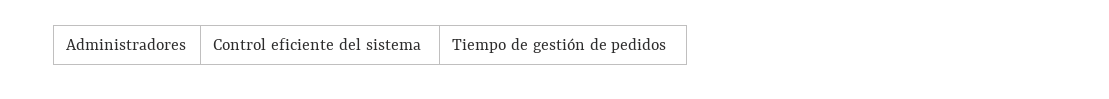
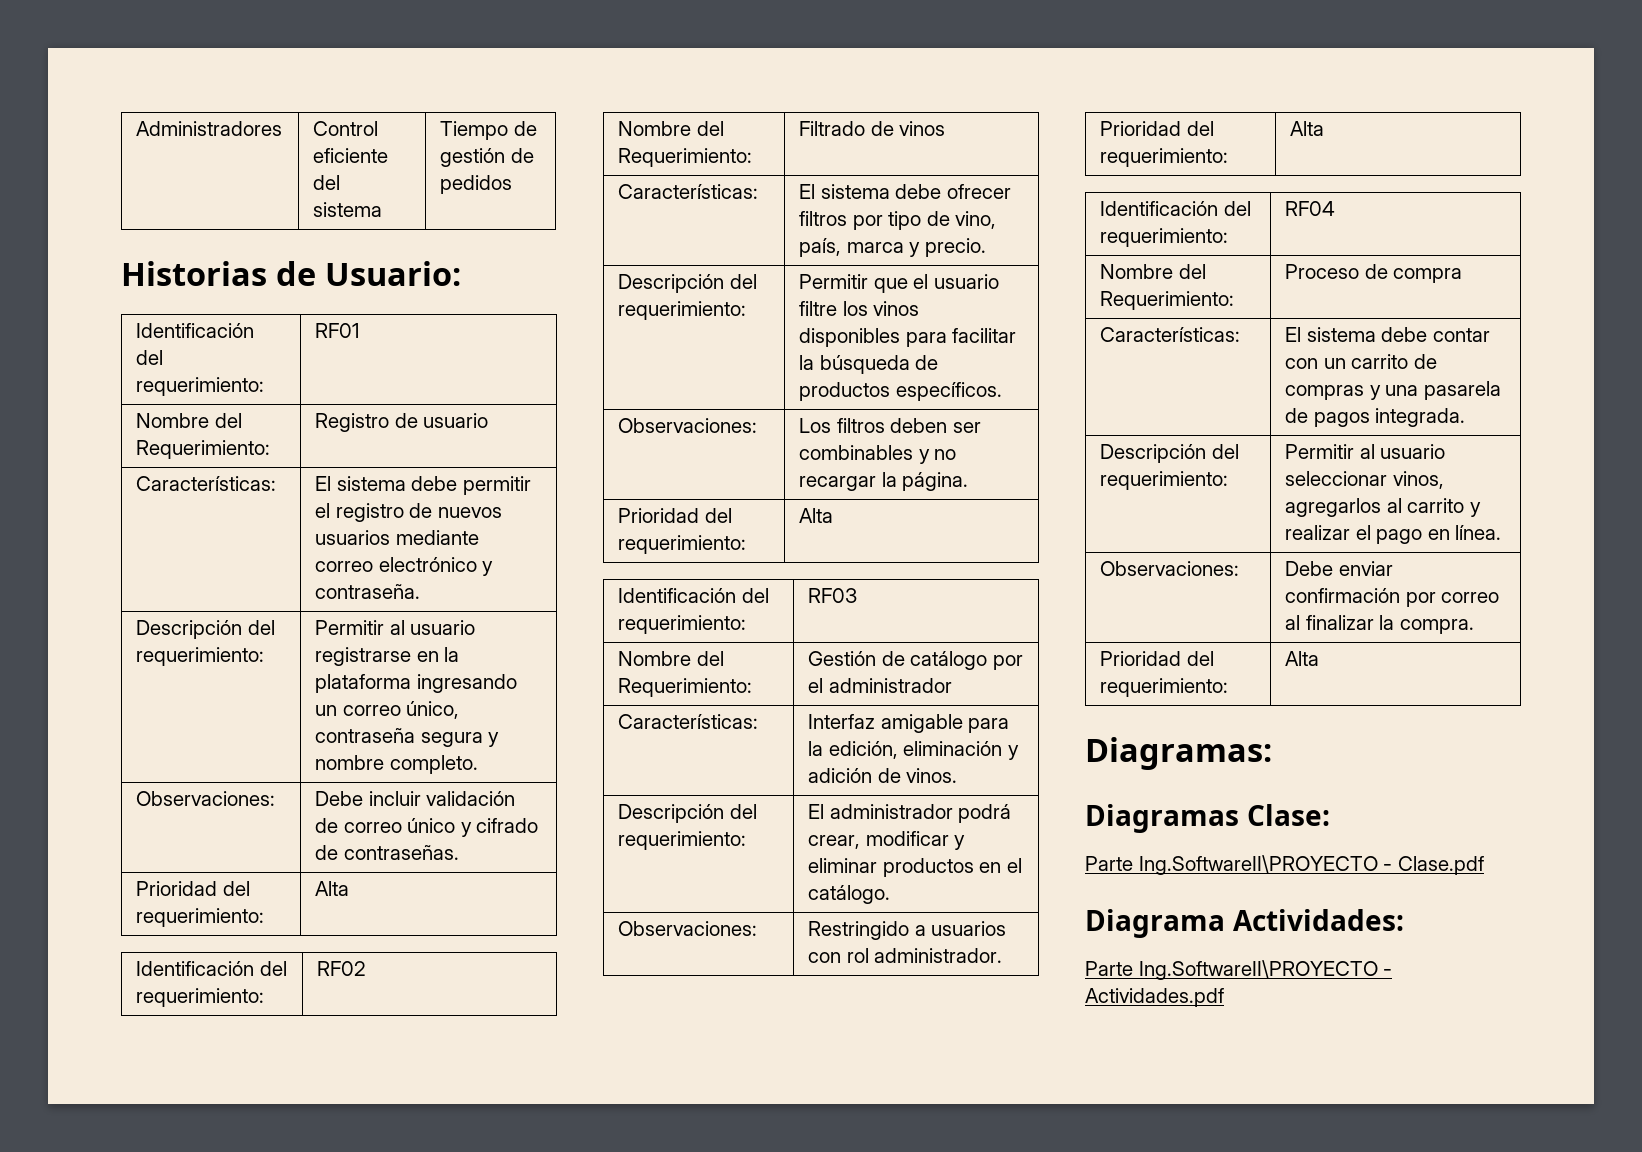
+ Historias de Usuario:
+ Identificación del requerimiento: | RF01
+ Nombre del Requerimiento: | Registro de usuario
+ Características: | El sistema debe permitir el registro de nuevos usuarios mediante correo electrónico y contraseña.
+ Descripción del requerimiento: | Permitir al usuario registrarse en la plataforma ingresando un correo único, contraseña segura y nombre completo.
+ Observaciones: | Debe incluir validación de correo único y cifrado de contraseñas.
+ Prioridad del requerimiento: | Alta
+ Identificación del requerimiento: | RF02
+ Nombre del Requerimiento: | Filtrado de vinos
+ Características: | El sistema debe ofrecer filtros por tipo de vino, país, marca y precio.
+ Descripción del requerimiento: | Permitir que el usuario filtre los vinos disponibles para facilitar la búsqueda de productos específicos.
+ Observaciones: | Los filtros deben ser combinables y no recargar la página.
+ Prioridad del requerimiento: | Alta
+ Identificación del requerimiento: | RF03
+ Nombre del Requerimiento: | Gestión de catálogo por el administrador
+ Características: | Interfaz amigable para la edición, eliminación y adición de vinos.
+ Descripción del requerimiento: | El administrador podrá crear, modificar y eliminar productos en el catálogo.
+ Observaciones: | Restringido a usuarios con rol administrador.
+ Prioridad del requerimiento: | Alta
+ Identificación del requerimiento: | RF04
+ Nombre del Requerimiento: | Proceso de compra
+ Características: | El sistema debe contar con un carrito de compras y una pasarela de pagos integrada.
+ Descripción del requerimiento: | Permitir al usuario seleccionar vinos, agregarlos al carrito y realizar el pago en línea.
+ Observaciones: | Debe enviar confirmación por correo al finalizar la compra.
+ Prioridad del requerimiento: | Alta
+ Diagramas:
+ Diagramas Clase:
+ Parte Ing.SoftwareII\PROYECTO - Clase.pdf
+ Diagrama Actividades:
+ Parte Ing.SoftwareII\PROYECTO - Actividades.pdf

